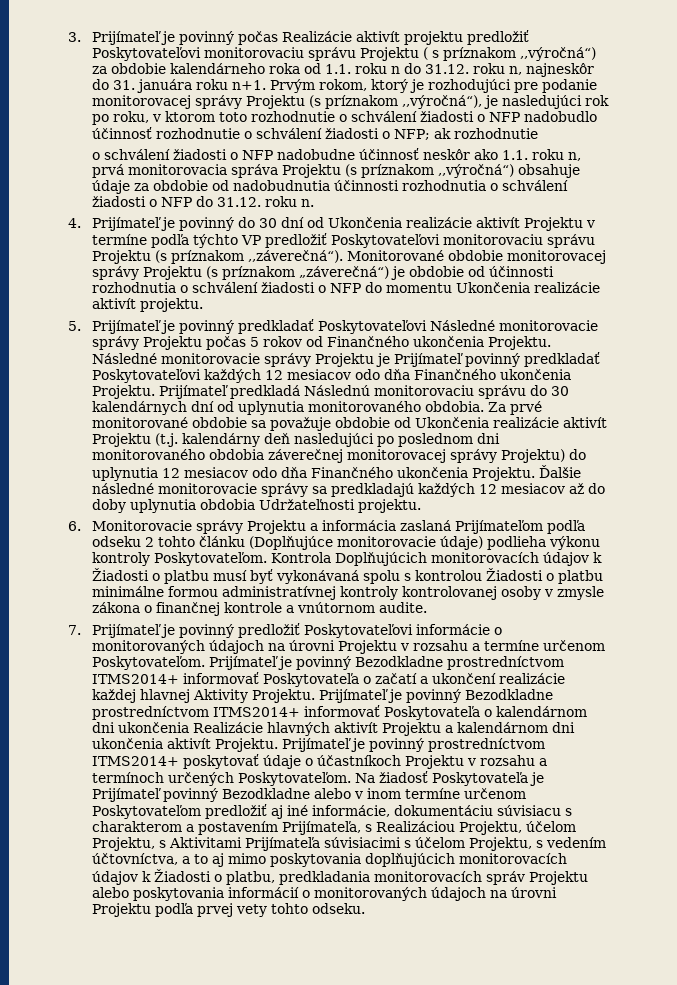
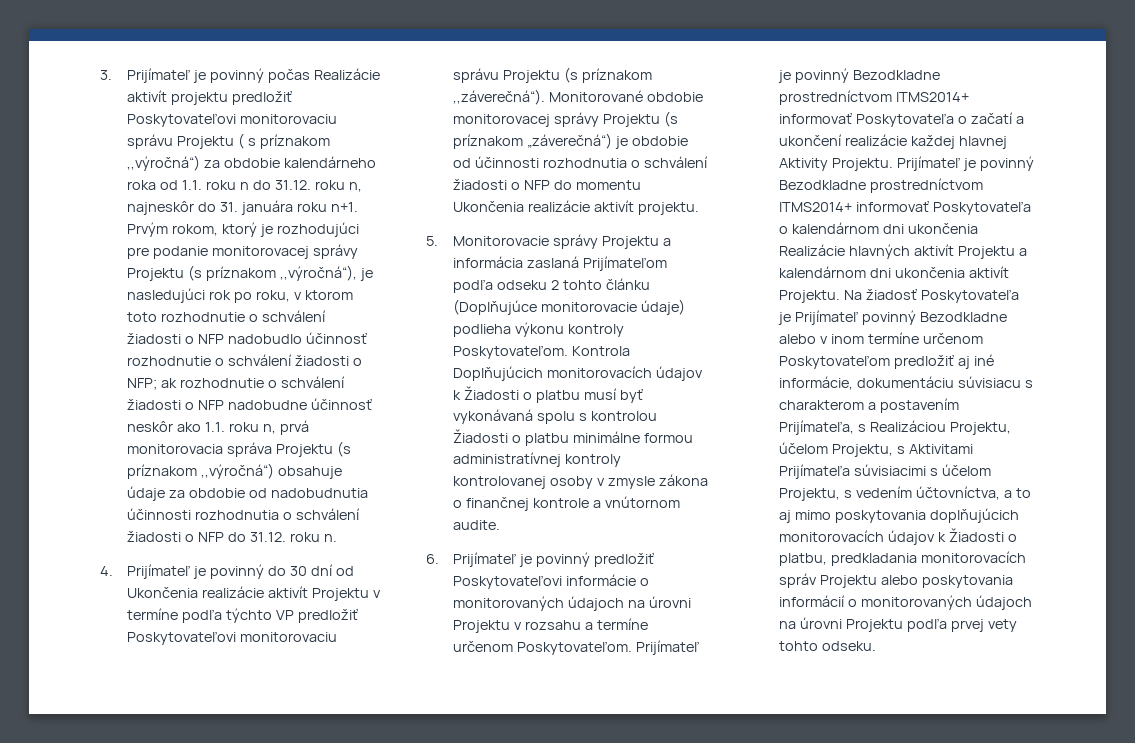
- ak rozhodnutie
- o schválení žiadosti o NFP nadobudne účinnosť neskôr ako 1.1. roku n, prvá monitorovacia správa Projektu (s príznakom ,,výročná“) obsahuje údaje za obdobie od nadobudnutia účinnosti rozhodnutia o schválení žiadosti o NFP do 31.12. roku n.
+ ak rozhodnutie o schválení žiadosti o NFP nadobudne účinnosť neskôr ako 1.1. roku n, prvá monitorovacia správa Projektu (s príznakom ,,výročná“) obsahuje údaje za obdobie od nadobudnutia účinnosti rozhodnutia o schválení žiadosti o NFP do 31.12. roku n.
- 5. Prijímateľ je povinný predkladať Poskytovateľovi Následné monitorovacie správy Projektu počas 5 rokov od Finančného ukončenia Projektu. Následné monitorovacie správy Projektu je Prijímateľ povinný predkladať Poskytovateľovi každých 12 mesiacov odo dňa Finančného ukončenia Projektu. Prijímateľ predkladá Následnú monitorovaciu správu do 30 kalendárnych dní od uplynutia monitorovaného obdobia. Za prvé monitorované obdobie sa považuje obdobie od Ukončenia realizácie aktivít Projektu (t.j. kalendárny deň nasledujúci po poslednom dni monitorovaného obdobia záverečnej monitorovacej správy Projektu) do uplynutia 12 mesiacov odo dňa Finančného ukončenia Projektu. Ďalšie následné monitorovacie správy sa predkladajú každých 12 mesiacov až do doby uplynutia obdobia Udržateľnosti projektu.
- 6. Monitorovacie správy Projektu a informácia zaslaná Prijímateľom podľa odseku 2 tohto článku (Doplňujúce monitorovacie údaje) podlieha výkonu kontroly Poskytovateľom.
+ 5. Monitorovacie správy Projektu a informácia zaslaná Prijímateľom podľa odseku 2 tohto článku (Doplňujúce monitorovacie údaje) podlieha výkonu kontroly Poskytovateľom.
- 7. Prijímateľ je povinný predložiť Poskytovateľovi informácie o monitorovaných údajoch na úrovni Projektu v rozsahu a termíne určenom Poskytovateľom.
+ 6. Prijímateľ je povinný predložiť Poskytovateľovi informácie o monitorovaných údajoch na úrovni Projektu v rozsahu a termíne určenom Poskytovateľom.
- Prijímateľ je povinný prostredníctvom ITMS2014+ poskytovať údaje o účastníkoch Projektu v rozsahu a termínoch určených Poskytovateľom.

